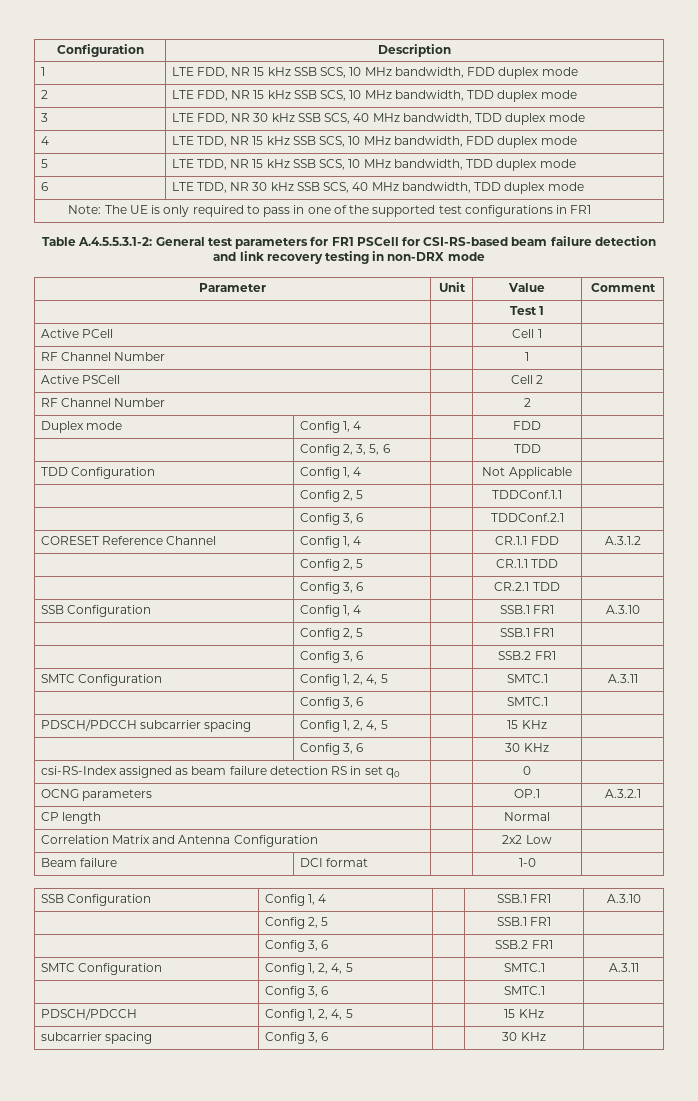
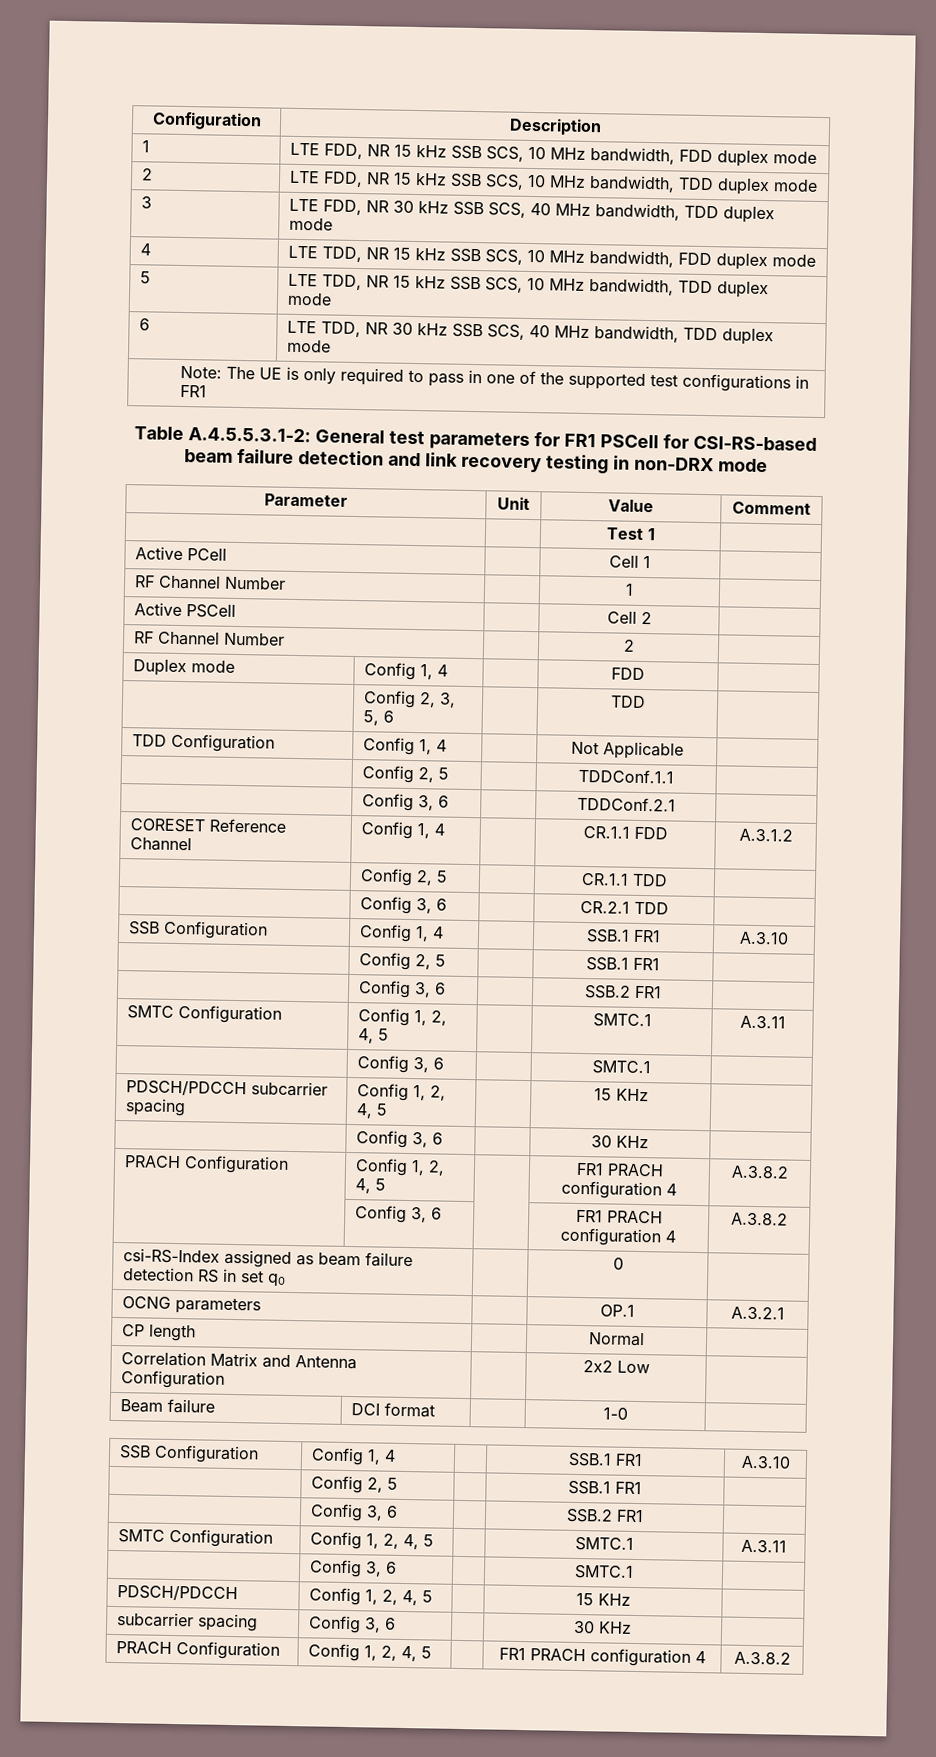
  PDSCH/PDCCH subcarrier spacing | Config 1, 2, 4, 5 | | 15 KHz |
  | Config 3, 6 | | 30 KHz |
+ PRACH Configuration | Config 1, 2, 4, 5 | | FR1 PRACH configuration 4 | A.3.8.2
+ | Config 3, 6 | | FR1 PRACH configuration 4 | A.3.8.2
  subcarrier spacing | Config 3, 6 | | 30 KHz |
+ PRACH Configuration | Config 1, 2, 4, 5 | | FR1 PRACH configuration 4 | A.3.8.2

